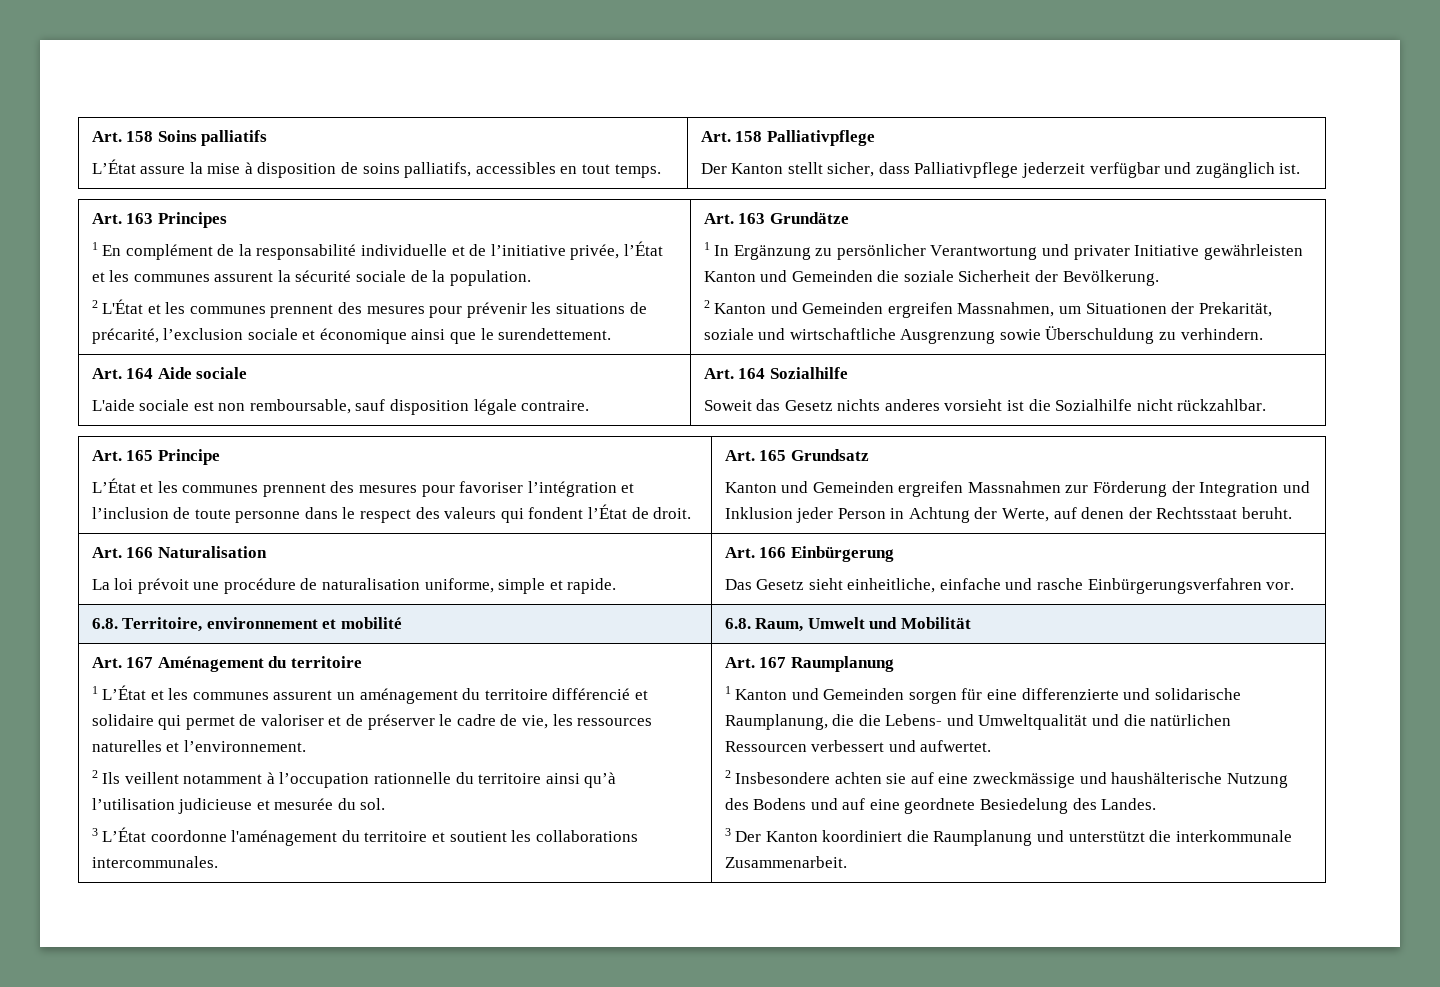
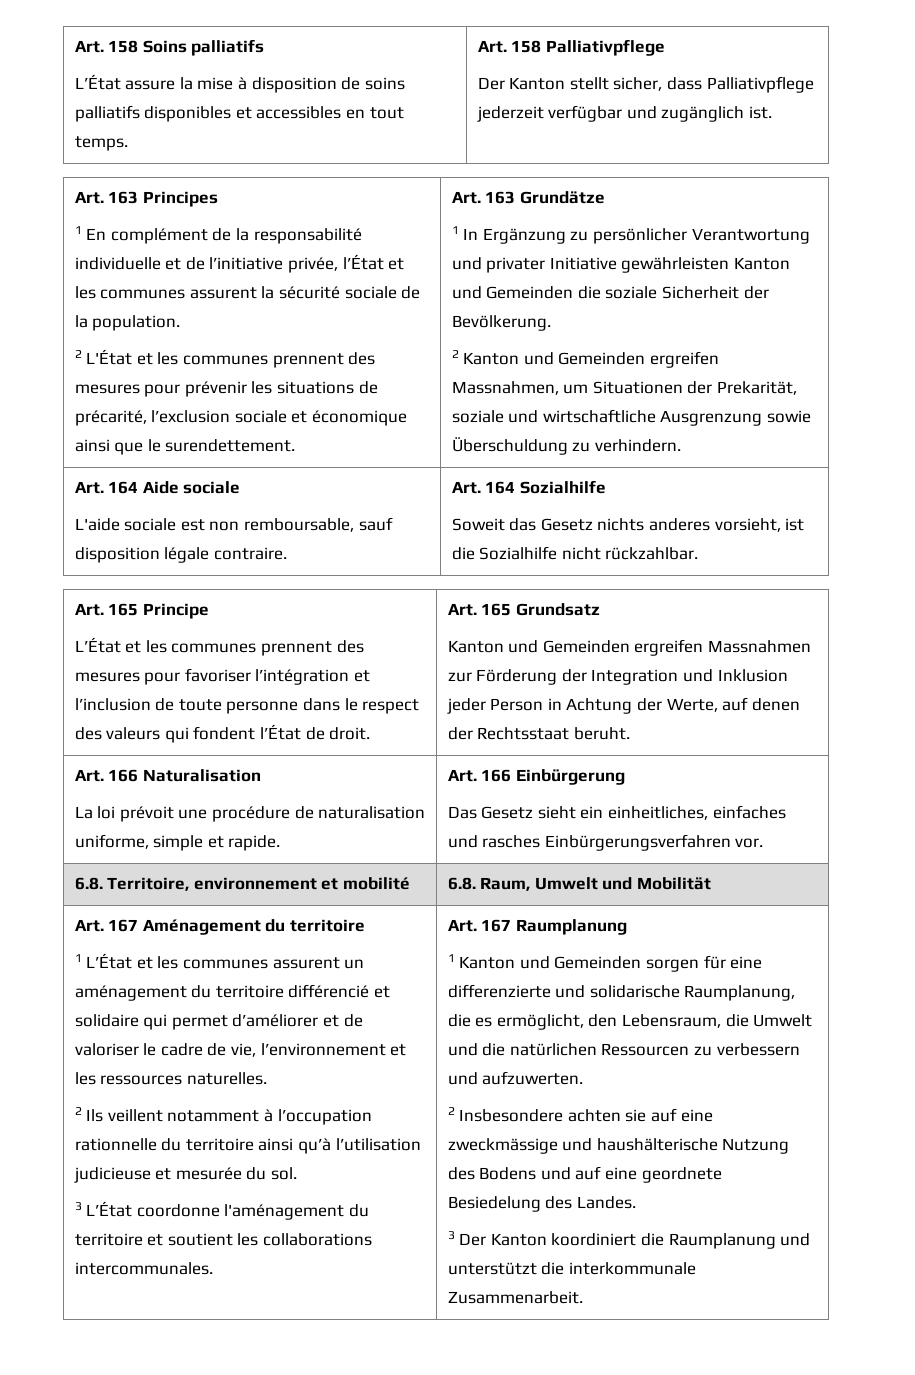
  Art. 158 Soins palliatifs
- L’État assure la mise à disposition de soins palliatifs, accessibles en tout temps. | Art. 158 Palliativpflege
+ L’État assure la mise à disposition de soins palliatifs disponibles et accessibles en tout temps. | Art. 158 Palliativpflege
  Art. 164 Aide sociale
  L'aide sociale est non remboursable, sauf disposition légale contraire. | Art. 164 Sozialhilfe
- Soweit das Gesetz nichts anderes vorsieht ist die Sozialhilfe nicht rückzahlbar.
+ Soweit das Gesetz nichts anderes vorsieht, ist die Sozialhilfe nicht rückzahlbar.
  Art. 166 Naturalisation
  La loi prévoit une procédure de naturalisation uniforme, simple et rapide. | Art. 166 Einbürgerung
- Das Gesetz sieht einheitliche, einfache und rasche Einbürgerungsverfahren vor.
+ Das Gesetz sieht ein einheitliches, einfaches und rasches Einbürgerungsverfahren vor.
- 1 L’État et les communes assurent un aménagement du territoire différencié et solidaire qui permet de valoriser et de préserver le cadre de vie, les ressources naturelles et l’environnement.
+ 1 L’État et les communes assurent un aménagement du territoire différencié et solidaire qui permet d’améliorer et de valoriser le cadre de vie, l’environnement et les ressources naturelles.
- 1 Kanton und Gemeinden sorgen für eine differenzierte und solidarische Raumplanung, die die Lebens- und Umweltqualität und die natürlichen Ressourcen verbessert und aufwertet.
+ 1 Kanton und Gemeinden sorgen für eine differenzierte und solidarische Raumplanung, die es ermöglicht, den Lebensraum, die Umwelt und die natürlichen Ressourcen zu verbessern und aufzuwerten.

